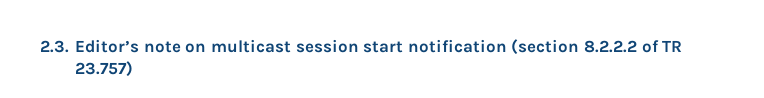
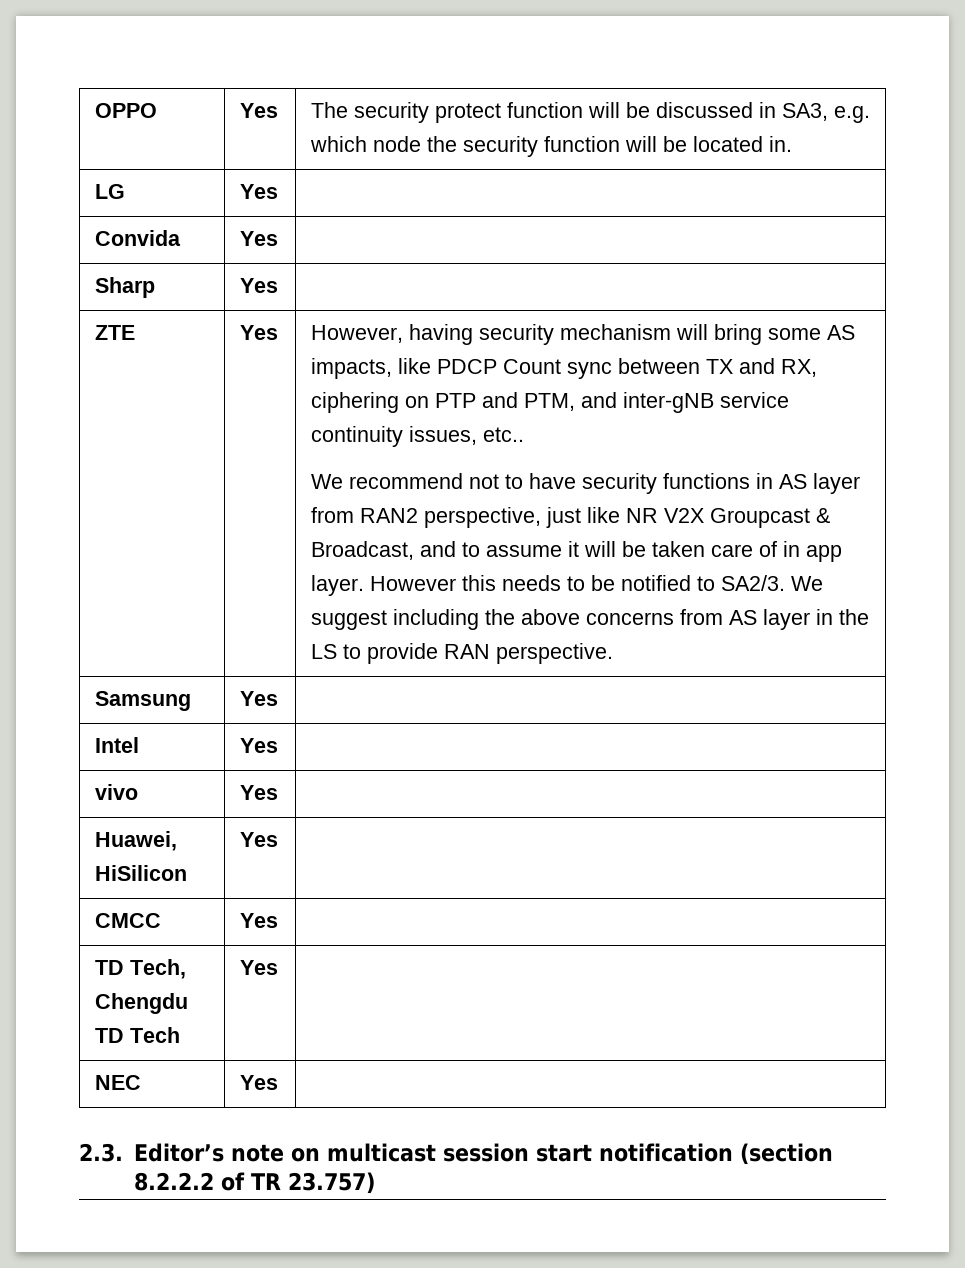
+ OPPO | Yes | The security protect function will be discussed in SA3, e.g. which node the security function will be located in.
+ LG | Yes |
+ Convida | Yes |
+ Sharp | Yes |
+ ZTE | Yes | However, having security mechanism will bring some AS impacts, like PDCP Count sync between TX and RX, ciphering on PTP and PTM, and inter-gNB service continuity issues, etc..
+ We recommend not to have security functions in AS layer from RAN2 perspective, just like NR V2X Groupcast & Broadcast, and to assume it will be taken care of in app layer. However this needs to be notified to SA2/3. We suggest including the above concerns from AS layer in the LS to provide RAN perspective.
+ Samsung | Yes |
+ Intel | Yes |
+ vivo | Yes |
+ Huawei, HiSilicon | Yes |
+ CMCC | Yes |
+ TD Tech, Chengdu TD Tech | Yes |
+ NEC | Yes |

